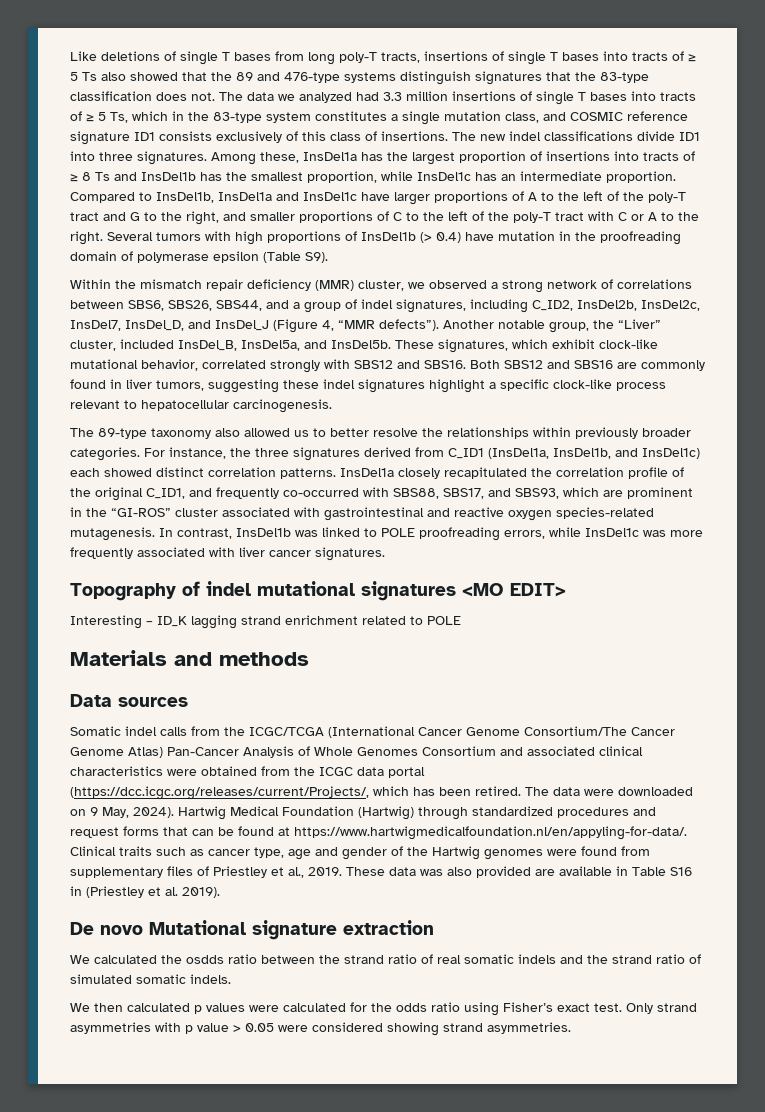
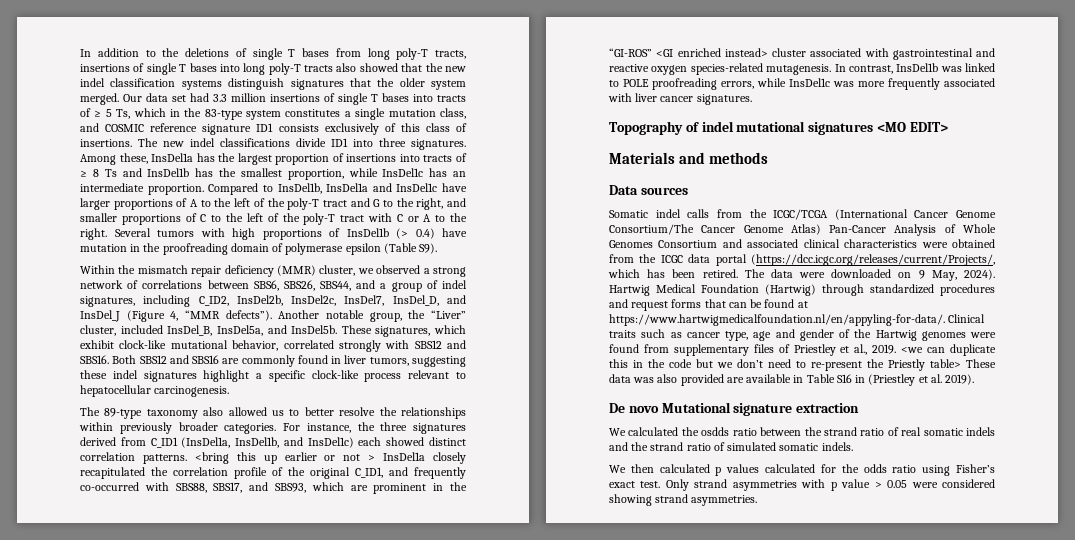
- Like deletions of single T bases from long poly-T tracts, insertions of single T bases into tracts of ≥ 5 Ts also showed that the 89 and 476-type systems distinguish signatures that the 83-type classification does not. The data we analyzed had 3.3 million insertions of single T bases into tracts of ≥ 5 Ts, which in the 83-type system constitutes a single mutation class, and COSMIC reference signature ID1 consists exclusively of this class of insertions.
+ In addition to the deletions of single T bases from long poly-T tracts, insertions of single T bases into long poly-T tracts also showed that the new indel classification systems distinguish signatures that the older system merged. Our data set had 3.3 million insertions of single T bases into tracts of ≥ 5 Ts, which in the 83-type system constitutes a single mutation class, and COSMIC reference signature ID1 consists exclusively of this class of insertions.
- InsDel1a closely recapitulated the correlation profile of the original C_ID1, and frequently co-occurred with SBS88, SBS17, and SBS93, which are prominent in the “GI-ROS” cluster associated with gastrointestinal and reactive oxygen species-related mutagenesis.
+ <bring this up earlier or not > InsDel1a closely recapitulated the correlation profile of the original C_ID1, and frequently co-occurred with SBS88, SBS17, and SBS93, which are prominent in the “GI-ROS” <GI enriched instead> cluster associated with gastrointestinal and reactive oxygen species-related mutagenesis.
- Interesting – ID_K lagging strand enrichment related to POLE
- These data was also provided are available in Table S16 in (Priestley et al. 2019).
+ <we can duplicate this in the code but we don’t need to re-present the Priestly table> These data was also provided are available in Table S16 in (Priestley et al. 2019).
- We then calculated p values were calculated for the odds ratio using Fisher’s exact test.
+ We then calculated p values calculated for the odds ratio using Fisher’s exact test.

